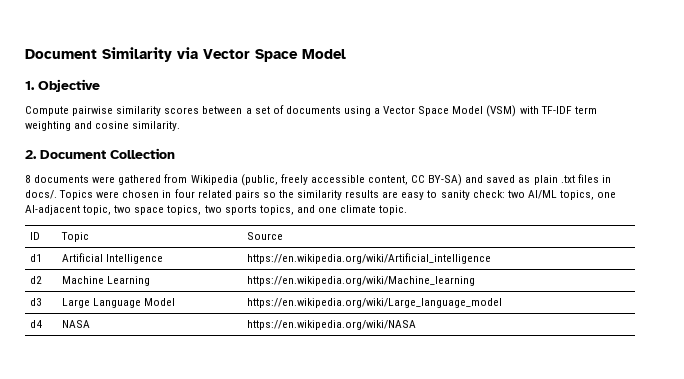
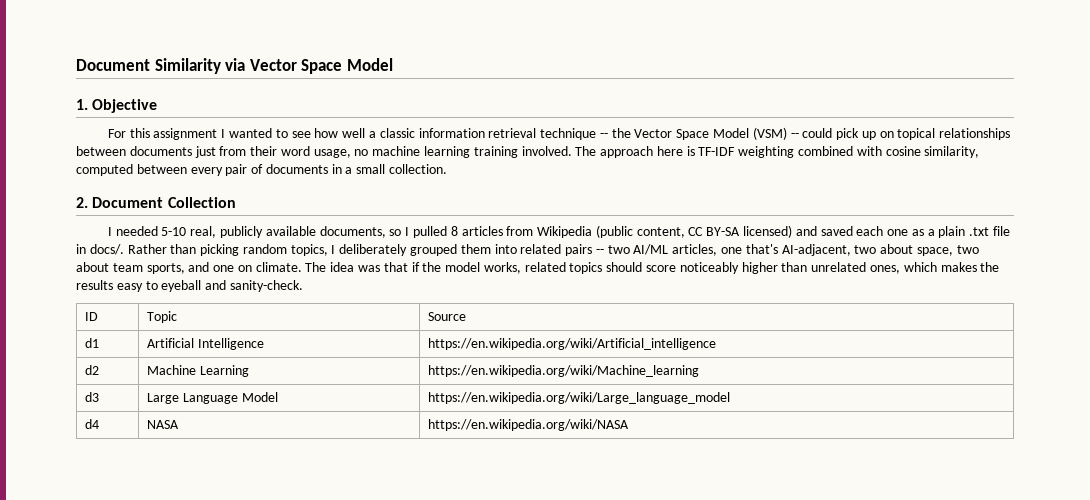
- Compute pairwise similarity scores between a set of documents using a Vector Space Model (VSM) with TF-IDF term weighting and cosine similarity.
+ For this assignment I wanted to see how well a classic information retrieval technique -- the Vector Space Model (VSM) -- could pick up on topical relationships between documents just from their word usage, no machine learning training involved. The approach here is TF-IDF weighting combined with cosine similarity, computed between every pair of documents in a small collection.
  2. Document Collection
- 8 documents were gathered from Wikipedia (public, freely accessible content, CC BY-SA) and saved as plain .txt files in docs/.
+ I needed 5-10 real, publicly available documents, so I pulled 8 articles from Wikipedia (public content, CC BY-SA licensed) and saved each one as a plain .txt file in docs/.
- Topics were chosen in four related pairs so the similarity results are easy to sanity check: two AI/ML topics, one AI-adjacent topic, two space topics, two sports topics, and one climate topic.
+ Rather than picking random topics, I deliberately grouped them into related pairs -- two AI/ML articles, one that's AI-adjacent, two about space, two about team sports, and one on climate. The idea was that if the model works, related topics should score noticeably higher than unrelated ones, which makes the results easy to eyeball and sanity-check.

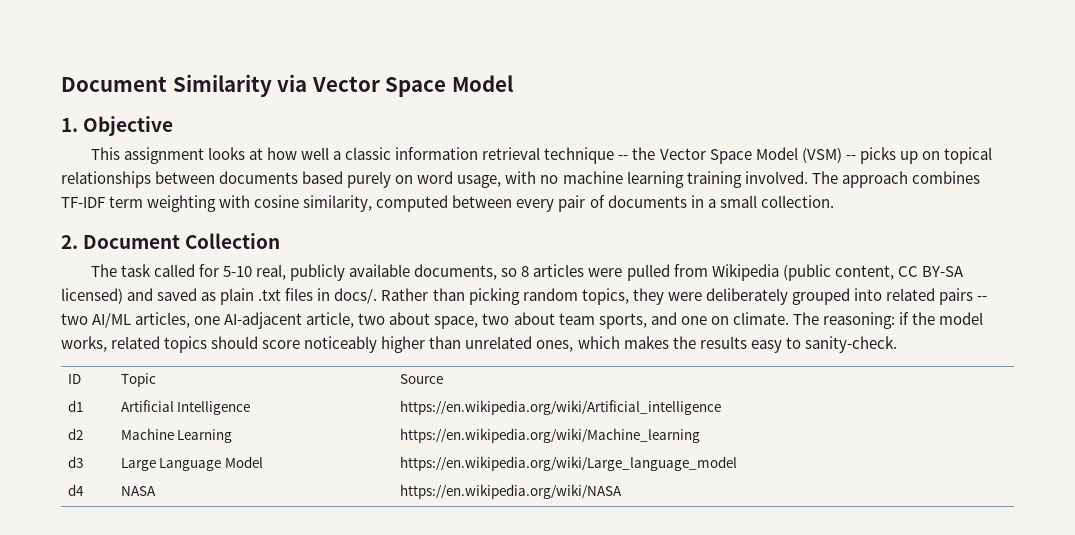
- For this assignment I wanted to see how well a classic information retrieval technique -- the Vector Space Model (VSM) -- could pick up on topical relationships between documents just from their word usage, no machine learning training involved.
+ This assignment looks at how well a classic information retrieval technique -- the Vector Space Model (VSM) -- picks up on topical relationships between documents based purely on word usage, with no machine learning training involved.
- The approach here is TF-IDF weighting combined with cosine similarity, computed between every pair of documents in a small collection.
+ The approach combines TF-IDF term weighting with cosine similarity, computed between every pair of documents in a small collection.
- I needed 5-10 real, publicly available documents, so I pulled 8 articles from Wikipedia (public content, CC BY-SA licensed) and saved each one as a plain .txt file in docs/.
+ The task called for 5-10 real, publicly available documents, so 8 articles were pulled from Wikipedia (public content, CC BY-SA licensed) and saved as plain .txt files in docs/.
- Rather than picking random topics, I deliberately grouped them into related pairs -- two AI/ML articles, one that's AI-adjacent, two about space, two about team sports, and one on climate.
+ Rather than picking random topics, they were deliberately grouped into related pairs -- two AI/ML articles, one AI-adjacent article, two about space, two about team sports, and one on climate.
- The idea was that if the model works, related topics should score noticeably higher than unrelated ones, which makes the results easy to eyeball and sanity-check.
+ The reasoning: if the model works, related topics should score noticeably higher than unrelated ones, which makes the results easy to sanity-check.

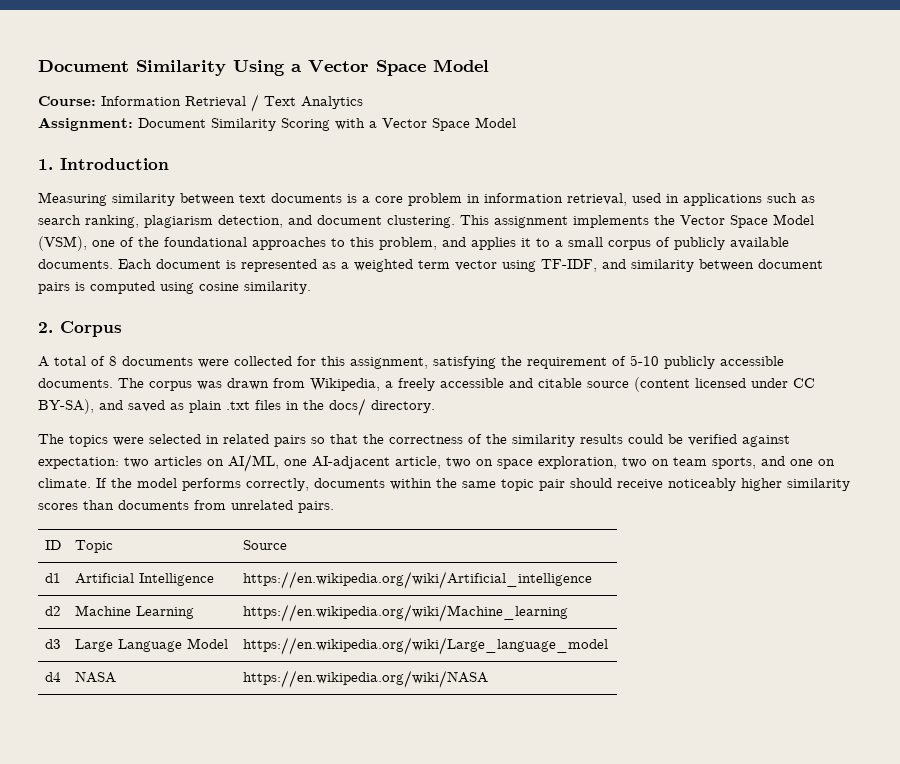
- Document Similarity via Vector Space Model
- 1. Objective
- This assignment looks at how well a classic information retrieval technique -- the Vector Space Model (VSM) -- picks up on topical relationships between documents based purely on word usage, with no machine learning training involved. The approach combines TF-IDF term weighting with cosine similarity, computed between every pair of documents in a small collection.
- 2. Document Collection
- The task called for 5-10 real, publicly available documents, so 8 articles were pulled from Wikipedia (public content, CC BY-SA licensed) and saved as plain .txt files in docs/. Rather than picking random topics, they were deliberately grouped into related pairs -- two AI/ML articles, one AI-adjacent article, two about space, two about team sports, and one on climate.
+ Document Similarity Using a Vector Space Model
+ Course: Information Retrieval / Text Analytics
+ Assignment: Document Similarity Scoring with a Vector Space Model
+ 1. Introduction
+ Measuring similarity between text documents is a core problem in information retrieval, used in applications such as search ranking, plagiarism detection, and document clustering. This assignment implements the Vector Space Model (VSM), one of the foundational approaches to this problem, and applies it to a small corpus of publicly available documents. Each document is represented as a weighted term vector using TF-IDF, and similarity between document pairs is computed using cosine similarity.
+ 2. Corpus
+ A total of 8 documents were collected for this assignment, satisfying the requirement of 5-10 publicly accessible documents. The corpus was drawn from Wikipedia, a freely accessible and citable source (content licensed under CC BY-SA), and saved as plain .txt files in the docs/ directory.
+ The topics were selected in related pairs so that the correctness of the similarity results could be verified against expectation: two articles on AI/ML, one AI-adjacent article, two on space exploration, two on team sports, and one on climate.
- The reasoning: if the model works, related topics should score noticeably higher than unrelated ones, which makes the results easy to sanity-check.
+ If the model performs correctly, documents within the same topic pair should receive noticeably higher similarity scores than documents from unrelated pairs.

